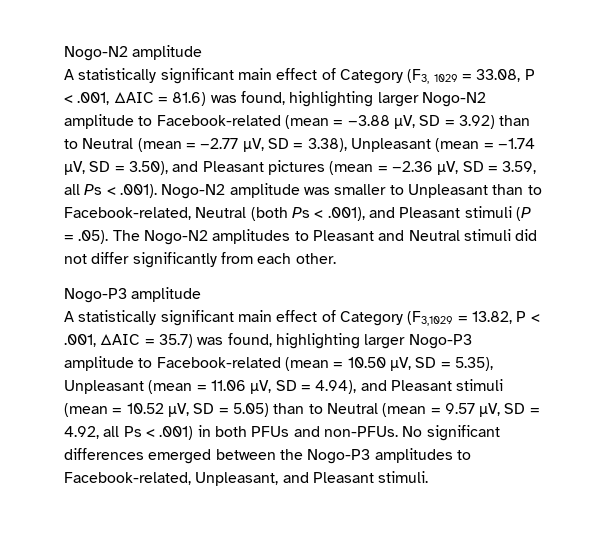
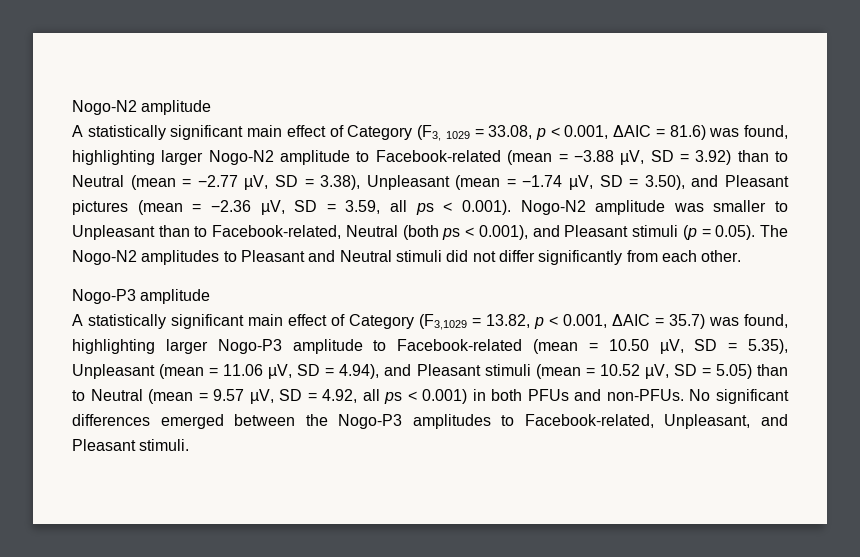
- A statistically significant main effect of Category (F3, 1029 = 33.08, P < .001, ΔAIC = 81.6) was found, highlighting larger Nogo-N2 amplitude to Facebook-related (mean = −3.88 µV, SD = 3.92) than to Neutral (mean = −2.77 µV, SD = 3.38), Unpleasant (mean = −1.74 µV, SD = 3.50), and Pleasant pictures (mean = −2.36 µV, SD = 3.59, all Ps < .001). Nogo-N2 amplitude was smaller to Unpleasant than to Facebook-related, Neutral (both Ps < .001), and Pleasant stimuli (P = .05). The Nogo-N2 amplitudes to Pleasant and Neutral stimuli did not differ significantly from each other.
+ A statistically significant main effect of Category (F3, 1029 = 33.08, p < 0.001, ΔAIC = 81.6) was found, highlighting larger Nogo-N2 amplitude to Facebook-related (mean = −3.88 µV, SD = 3.92) than to Neutral (mean = −2.77 µV, SD = 3.38), Unpleasant (mean = −1.74 µV, SD = 3.50), and Pleasant pictures (mean = −2.36 µV, SD = 3.59, all ps < 0.001). Nogo-N2 amplitude was smaller to Unpleasant than to Facebook-related, Neutral (both ps < 0.001), and Pleasant stimuli (p = 0.05). The Nogo-N2 amplitudes to Pleasant and Neutral stimuli did not differ significantly from each other.
- A statistically significant main effect of Category (F3,1029 = 13.82, P < .001, ΔAIC = 35.7) was found, highlighting larger Nogo-P3 amplitude to Facebook-related (mean = 10.50 µV, SD = 5.35), Unpleasant (mean = 11.06 µV, SD = 4.94), and Pleasant stimuli (mean = 10.52 µV, SD = 5.05) than to Neutral (mean = 9.57 µV, SD = 4.92, all Ps < .001) in both PFUs and non-PFUs.
+ A statistically significant main effect of Category (F3,1029 = 13.82, p < 0.001, ΔAIC = 35.7) was found, highlighting larger Nogo-P3 amplitude to Facebook-related (mean = 10.50 µV, SD = 5.35), Unpleasant (mean = 11.06 µV, SD = 4.94), and Pleasant stimuli (mean = 10.52 µV, SD = 5.05) than to Neutral (mean = 9.57 µV, SD = 4.92, all ps < 0.001) in both PFUs and non-PFUs.

